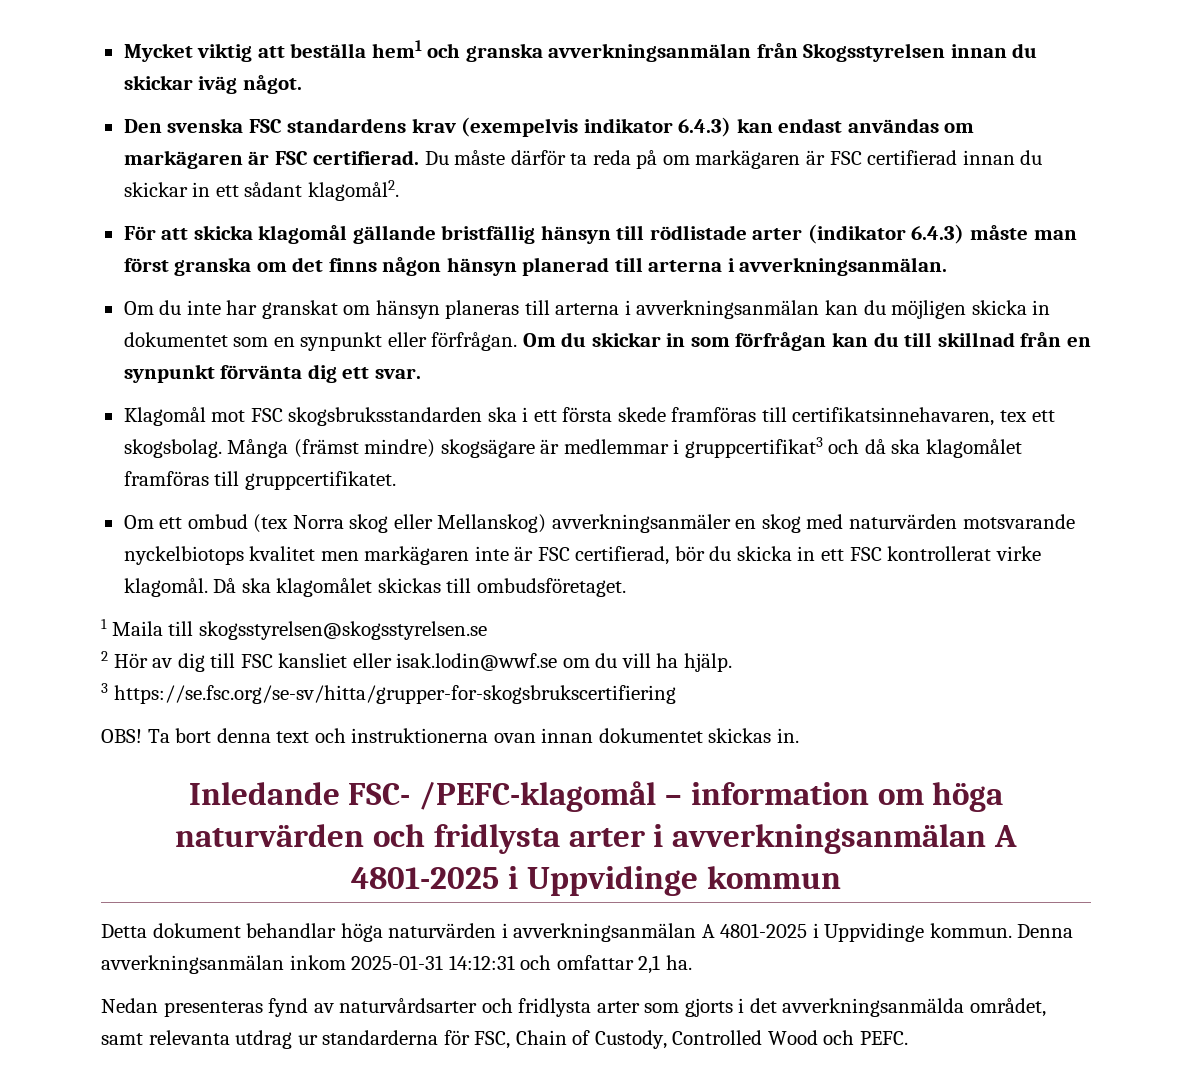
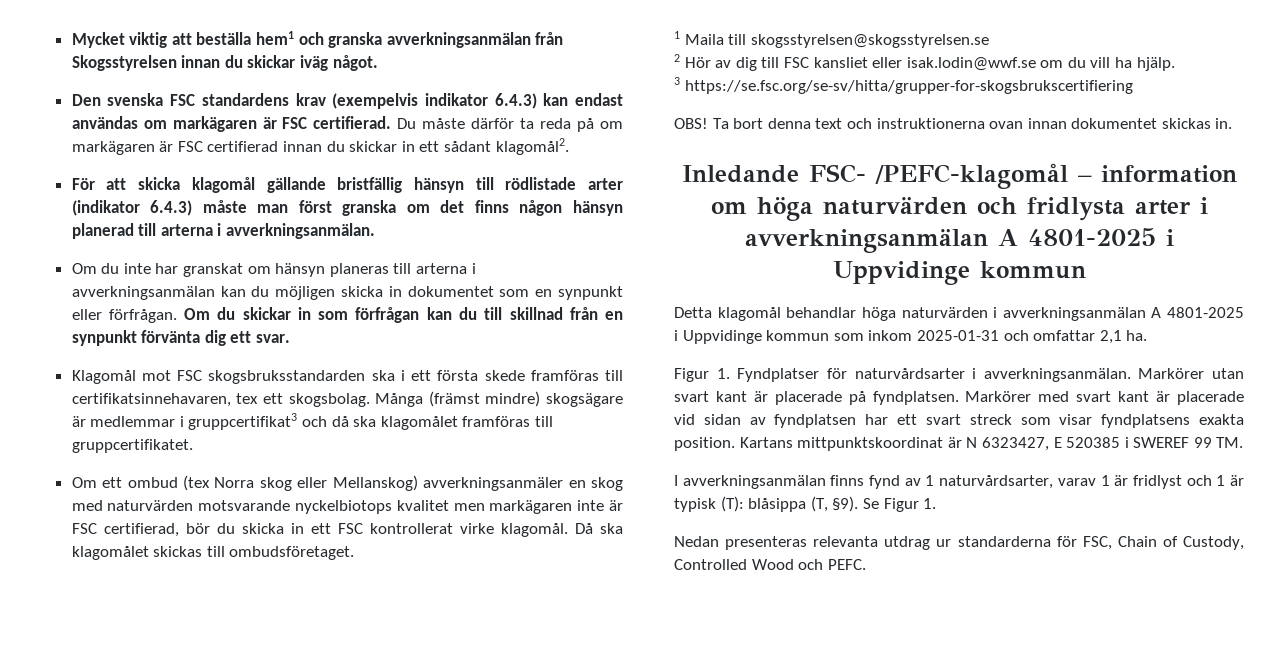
- Detta dokument behandlar höga naturvärden i avverkningsanmälan A 4801-2025 i Uppvidinge kommun. Denna avverkningsanmälan inkom 2025-01-31 14:12:31 och omfattar 2,1 ha.
+ Detta klagomål behandlar höga naturvärden i avverkningsanmälan A 4801-2025 i Uppvidinge kommun som inkom 2025-01-31 och omfattar 2,1 ha.
- Nedan presenteras fynd av naturvårdsarter och fridlysta arter som gjorts i det avverkningsanmälda området, samt relevanta utdrag ur standarderna för FSC, Chain of Custody, Controlled Wood och PEFC.
+ Figur 1. Fyndplatser för naturvårdsarter i avverkningsanmälan. Markörer utan svart kant är placerade på fyndplatsen. Markörer med svart kant är placerade vid sidan av fyndplatsen har ett svart streck som visar fyndplatsens exakta position. Kartans mittpunktskoordinat är N 6323427, E 520385 i SWEREF 99 TM.
+ I avverkningsanmälan finns fynd av 1 naturvårdsarter, varav 1 är fridlyst och 1 är typisk (T): blåsippa (T, §9). Se Figur 1.
+ Nedan presenteras relevanta utdrag ur standarderna för FSC, Chain of Custody, Controlled Wood och PEFC.

